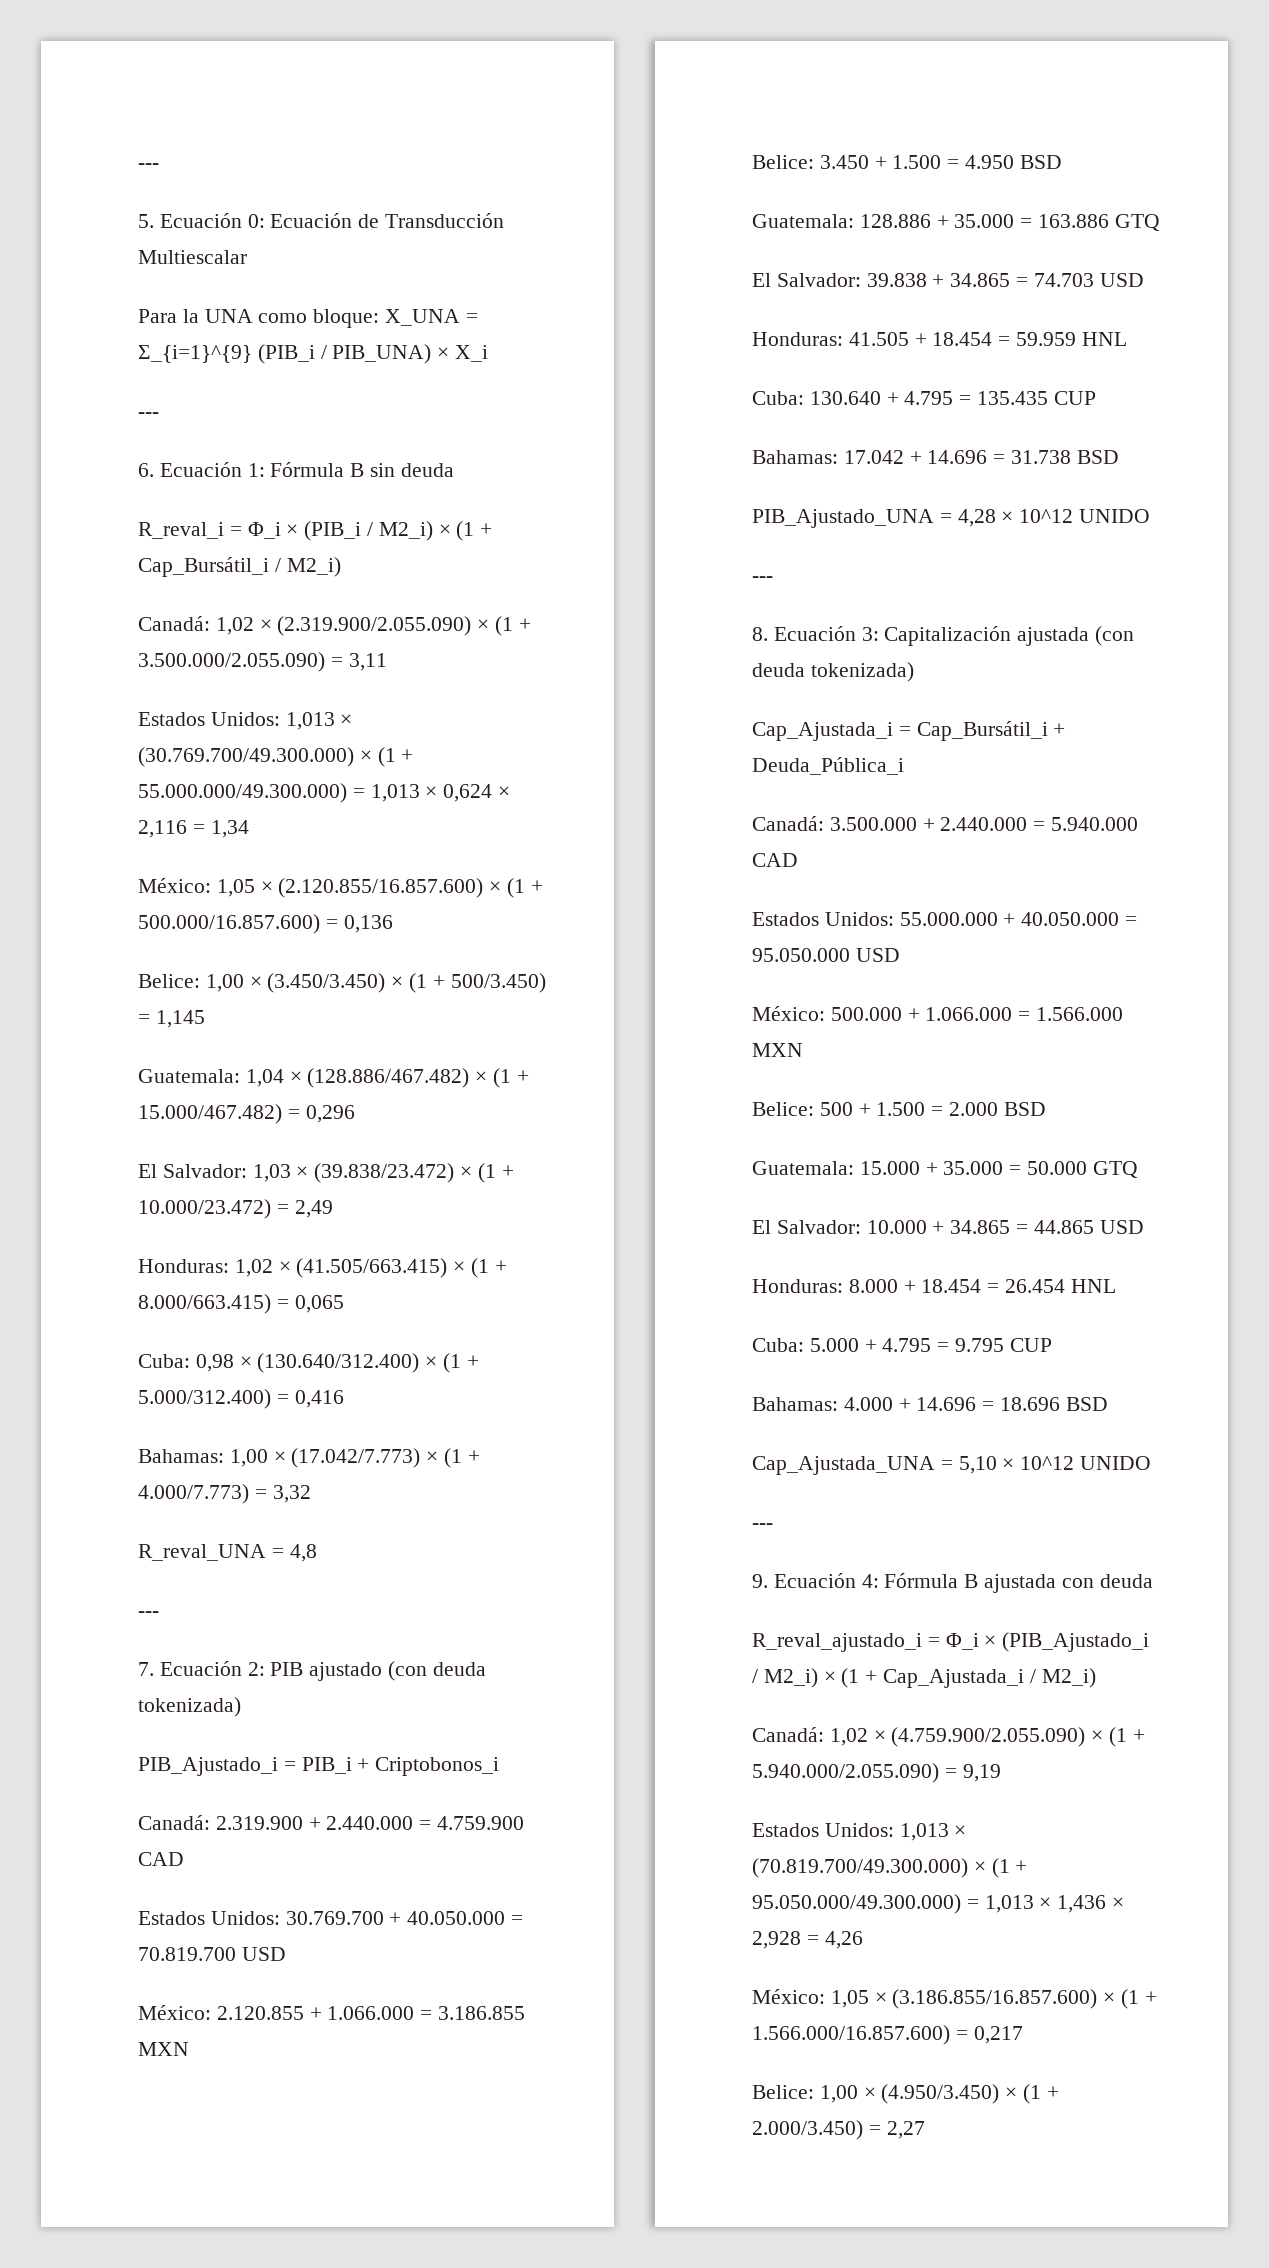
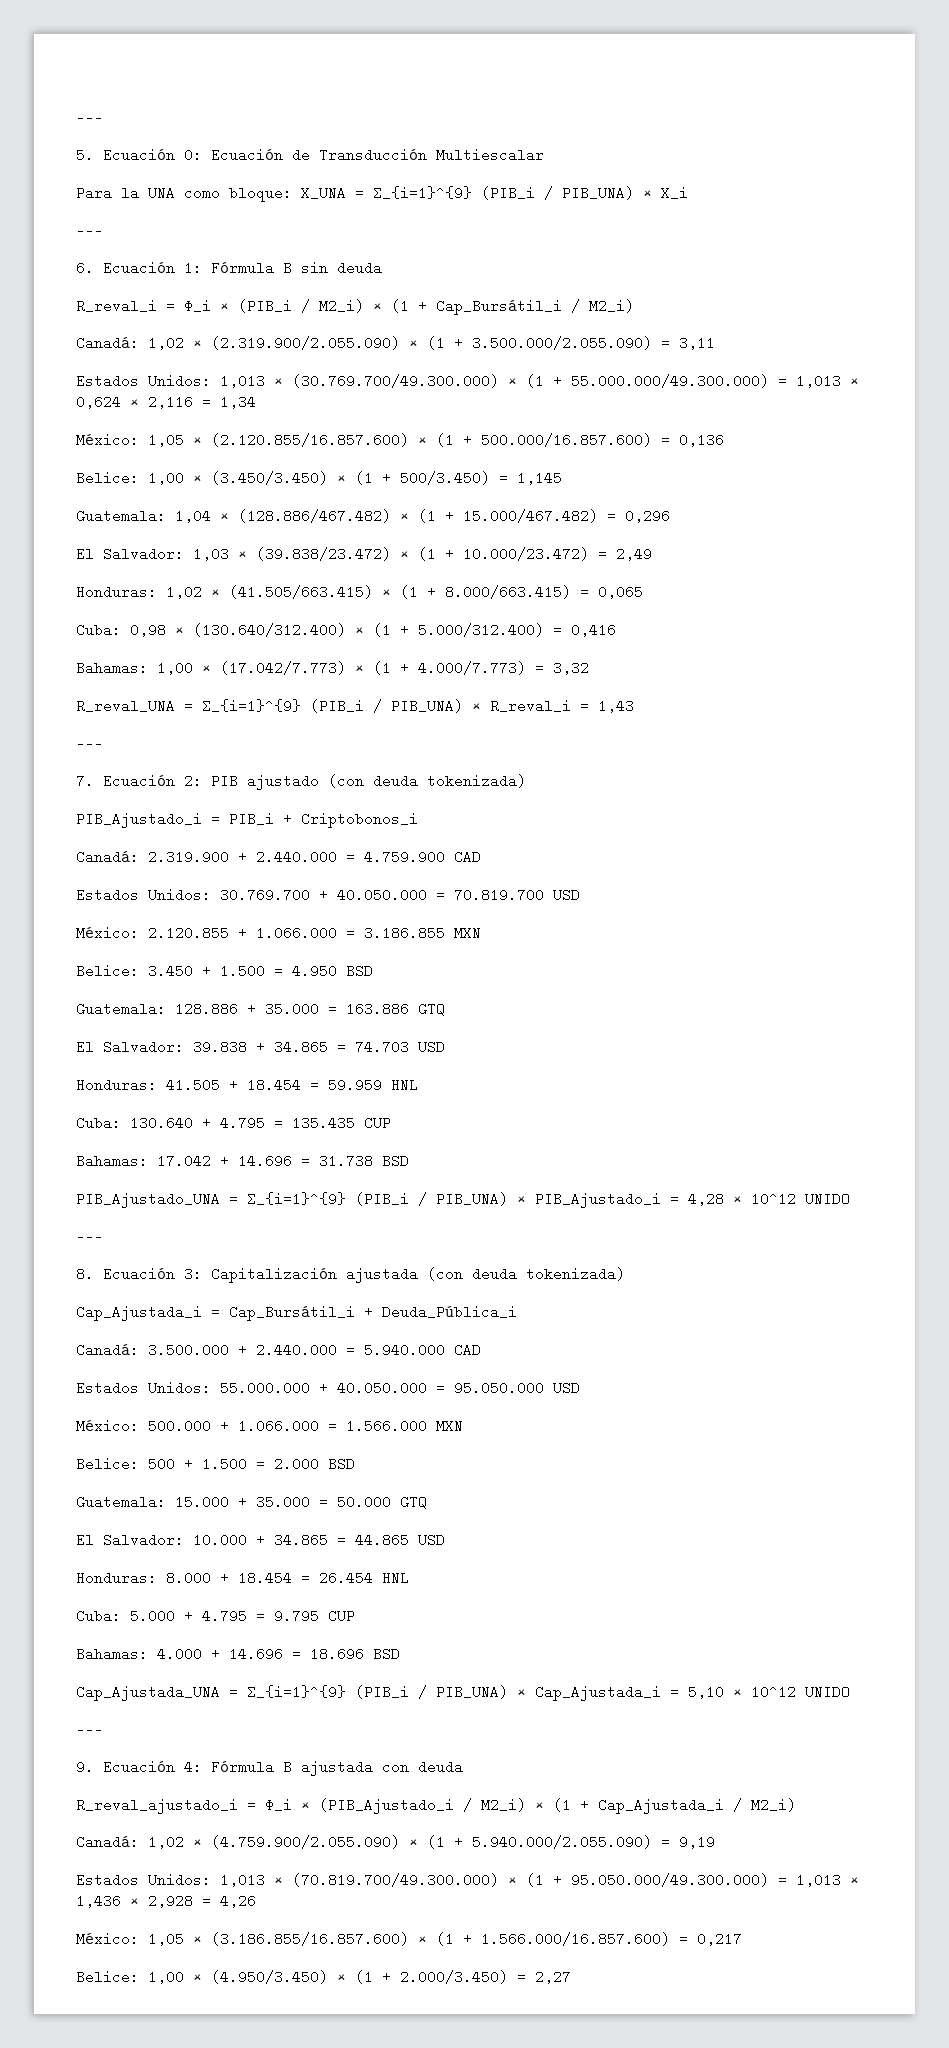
- R_reval_UNA = 4,8
+ R_reval_UNA = Σ_{i=1}^{9} (PIB_i / PIB_UNA) × R_reval_i = 1,43
- PIB_Ajustado_UNA = 4,28 × 10^12 UNIDO
+ PIB_Ajustado_UNA = Σ_{i=1}^{9} (PIB_i / PIB_UNA) × PIB_Ajustado_i = 4,28 × 10^12 UNIDO
- Cap_Ajustada_UNA = 5,10 × 10^12 UNIDO
+ Cap_Ajustada_UNA = Σ_{i=1}^{9} (PIB_i / PIB_UNA) × Cap_Ajustada_i = 5,10 × 10^12 UNIDO

